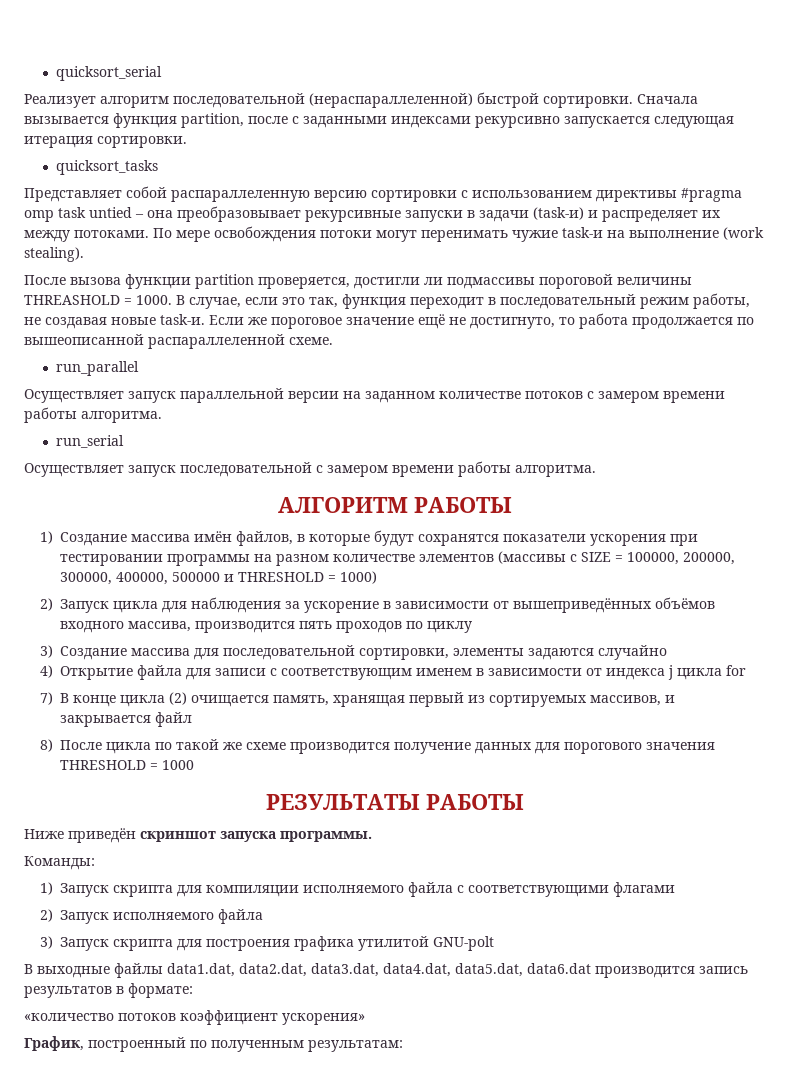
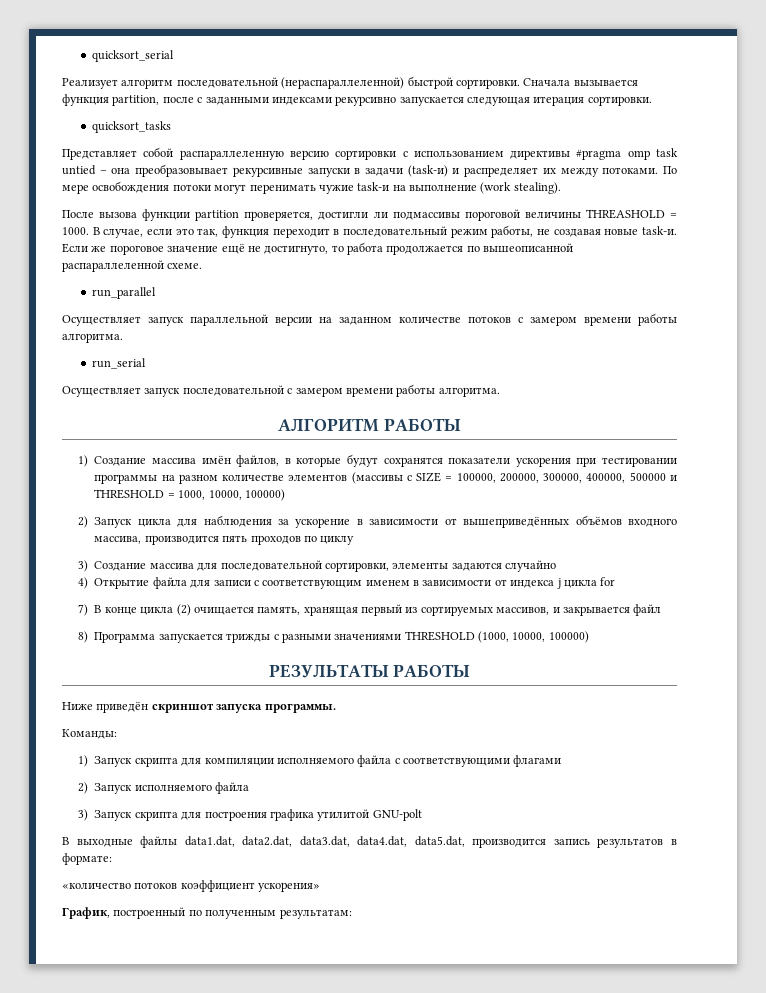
- 1) Создание массива имён файлов, в которые будут сохранятся показатели ускорения при тестировании программы на разном количестве элементов (массивы с SIZE = 100000, 200000, 300000, 400000, 500000 и THRESHOLD = 1000)
+ 1) Создание массива имён файлов, в которые будут сохранятся показатели ускорения при тестировании программы на разном количестве элементов (массивы с SIZE = 100000, 200000, 300000, 400000, 500000 и THRESHOLD = 1000, 10000, 100000)
- 8) После цикла по такой же схеме производится получение данных для порогового значения THRESHOLD = 1000
+ 8) Программа запускается трижды с разными значениями THRESHOLD (1000, 10000, 100000)
- В выходные файлы data1.dat, data2.dat, data3.dat, data4.dat, data5.dat, data6.dat производится запись результатов в формате:
+ В выходные файлы data1.dat, data2.dat, data3.dat, data4.dat, data5.dat, производится запись результатов в формате:

